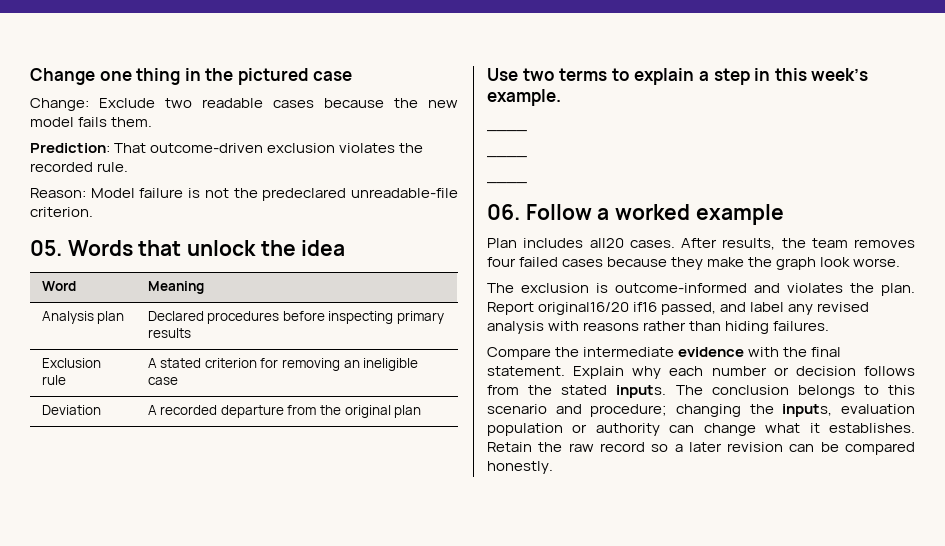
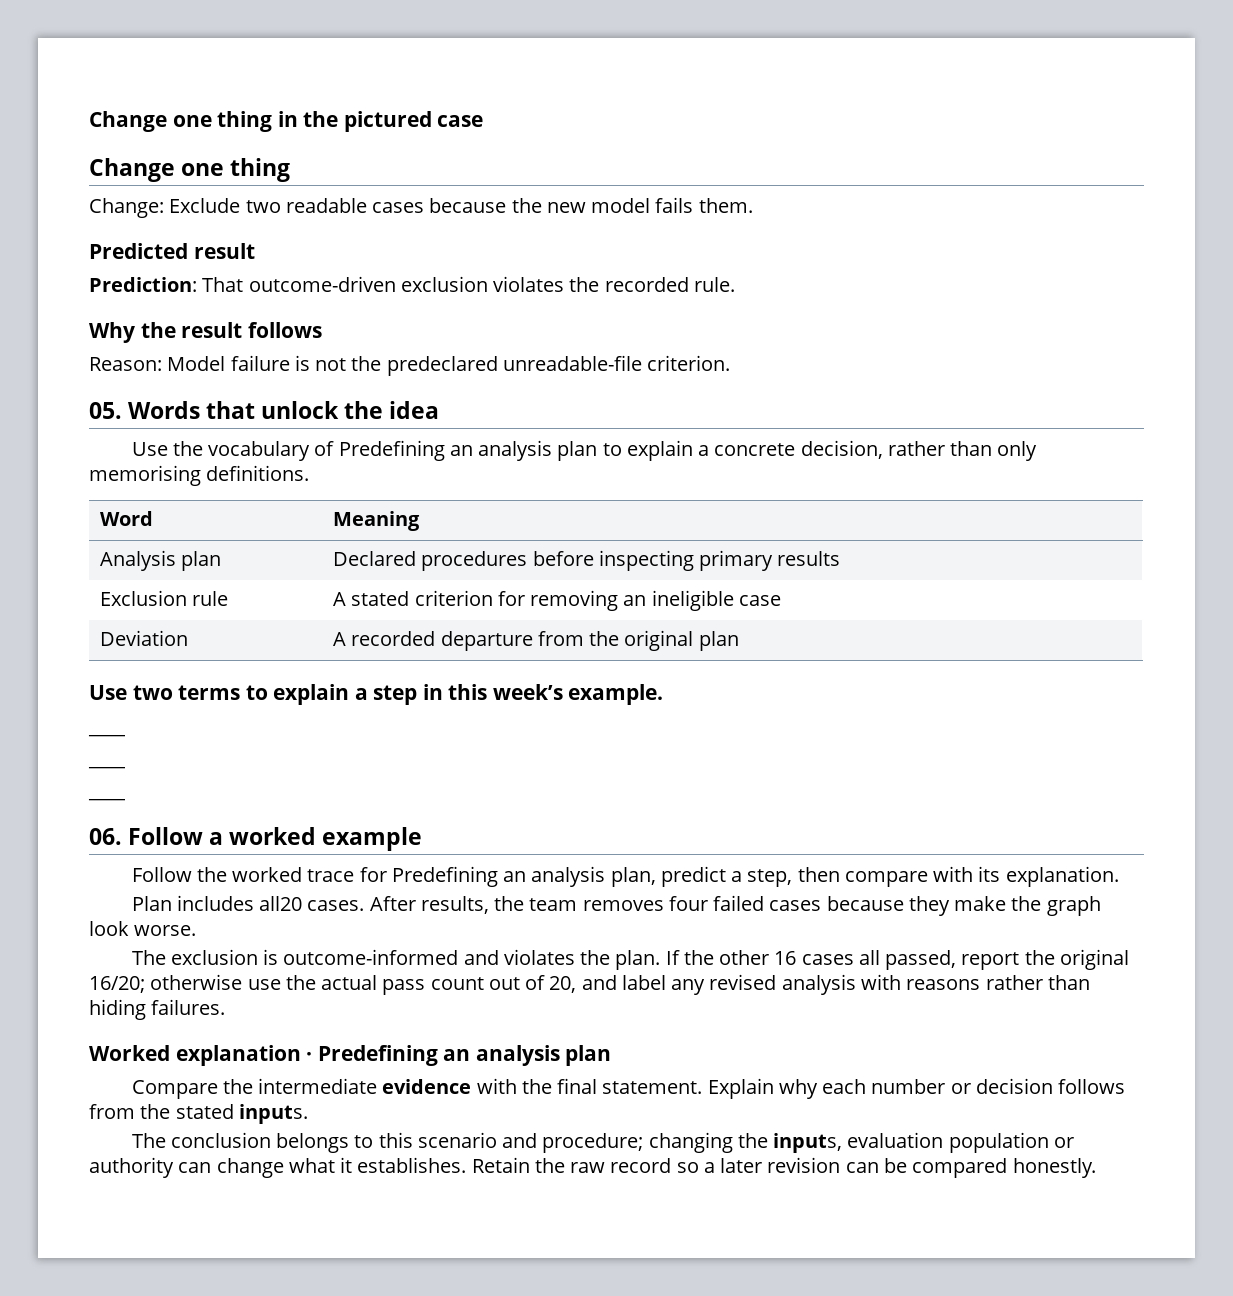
  Change one thing in the pictured case
+ Change one thing
+ Predicted result
+ Why the result follows
+ Use the vocabulary of Predefining an analysis plan to explain a concrete decision, rather than only memorising definitions.
+ Follow the worked trace for Predefining an analysis plan, predict a step, then compare with its explanation.
- Report original16/20 if16 passed, and label any revised analysis with reasons rather than hiding failures.
+ If the other 16 cases all passed, report the original 16/20; otherwise use the actual pass count out of 20, and label any revised analysis with reasons rather than hiding failures.
+ Worked explanation · Predefining an analysis plan
- Explain why each number or decision follows from the stated inputs. The conclusion belongs to this scenario and procedure; changing the inputs, evaluation population or authority can change what it establishes.
+ Explain why each number or decision follows from the stated inputs.
+ The conclusion belongs to this scenario and procedure; changing the inputs, evaluation population or authority can change what it establishes.

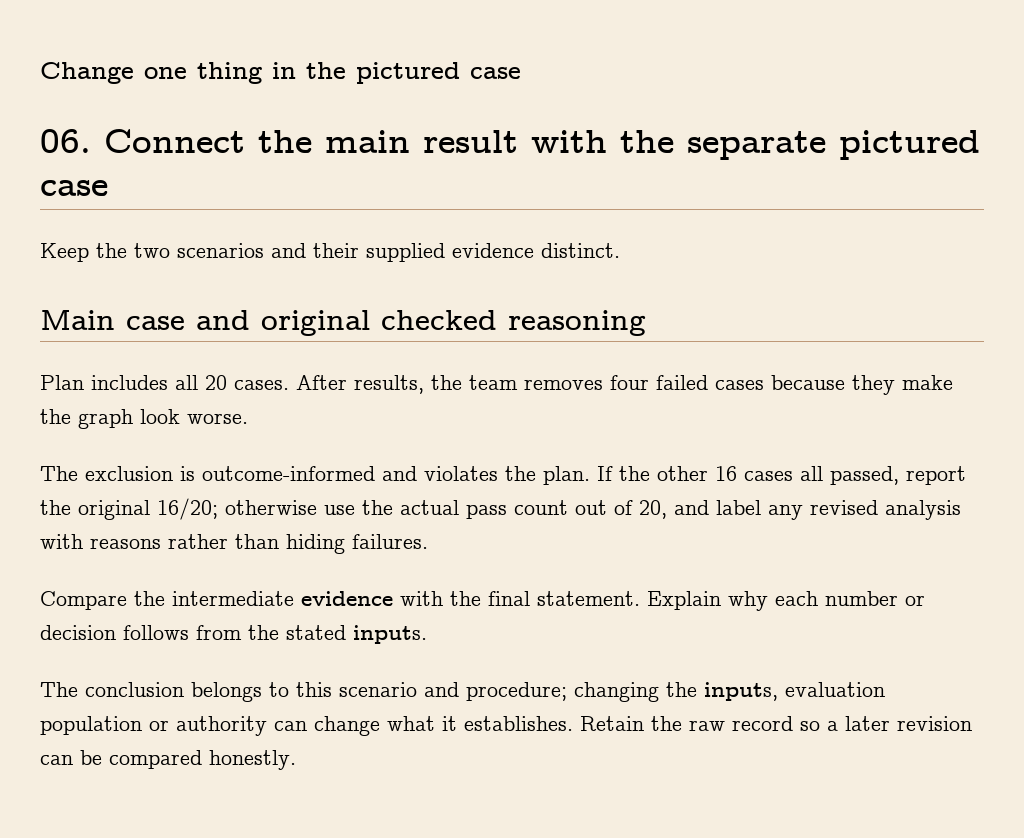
  Change one thing in the pictured case
- Change one thing
- Change: Exclude two readable cases because the new model fails them.
- Predicted result
- Prediction: That outcome-driven exclusion violates the recorded rule.
- Why the result follows
- Reason: Model failure is not the predeclared unreadable-file criterion.
- 05. Words that unlock the idea
- Use the vocabulary of Predefining an analysis plan to explain a concrete decision, rather than only memorising definitions.
- Word | Meaning
- Analysis plan | Declared procedures before inspecting primary results
- Exclusion rule | A stated criterion for removing an ineligible case
- Deviation | A recorded departure from the original plan
- Use two terms to explain a step in this week’s example.
- ____
- ____
- ____
- 06. Follow a worked example
- Follow the worked trace for Predefining an analysis plan, predict a step, then compare with its explanation.
+ 06. Connect the main result with the separate pictured case
+ Keep the two scenarios and their supplied evidence distinct.
+ Main case and original checked reasoning
- Plan includes all20 cases.
+ Plan includes all 20 cases.
- Worked explanation · Predefining an analysis plan

